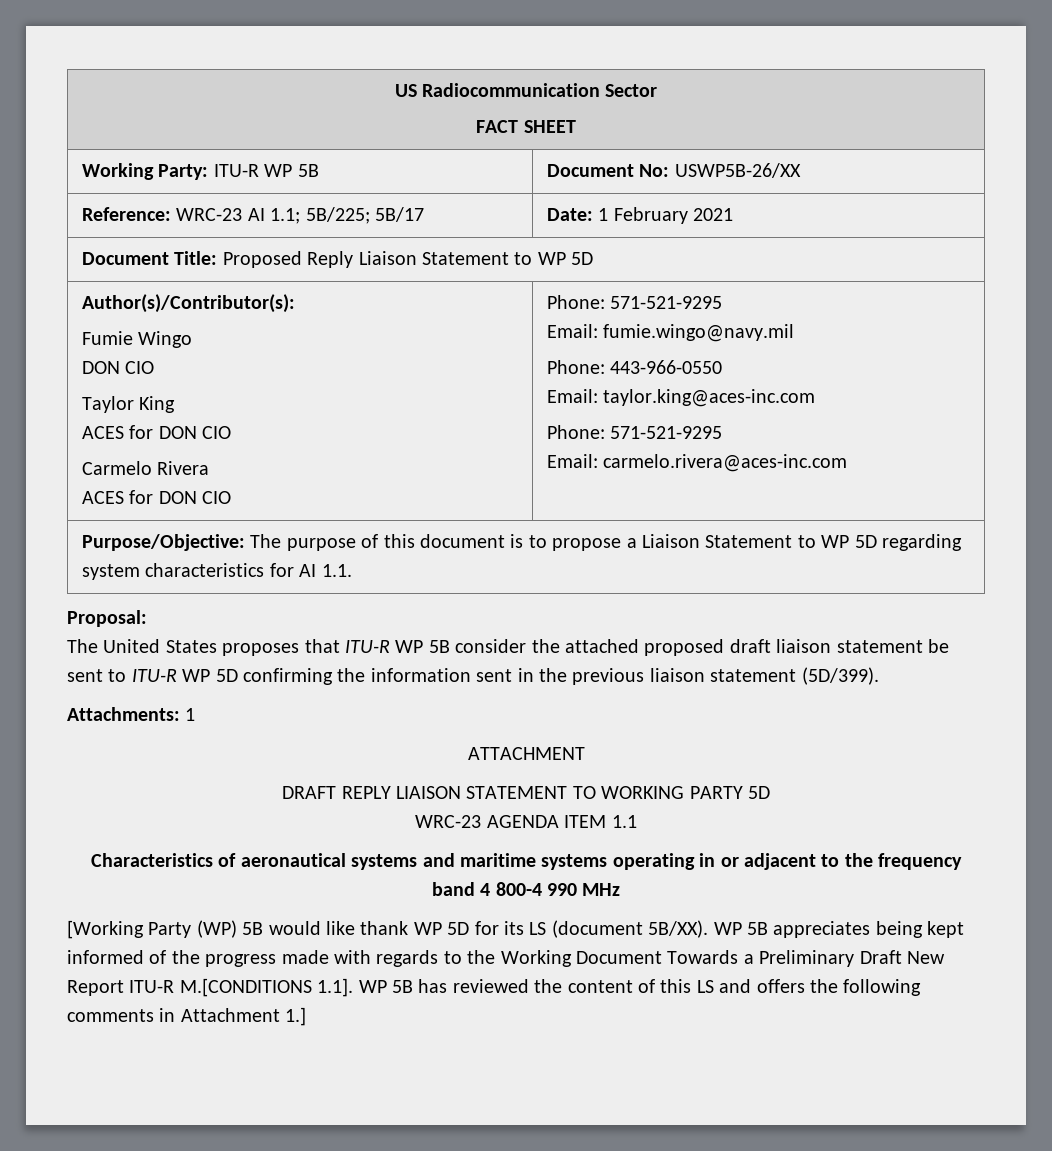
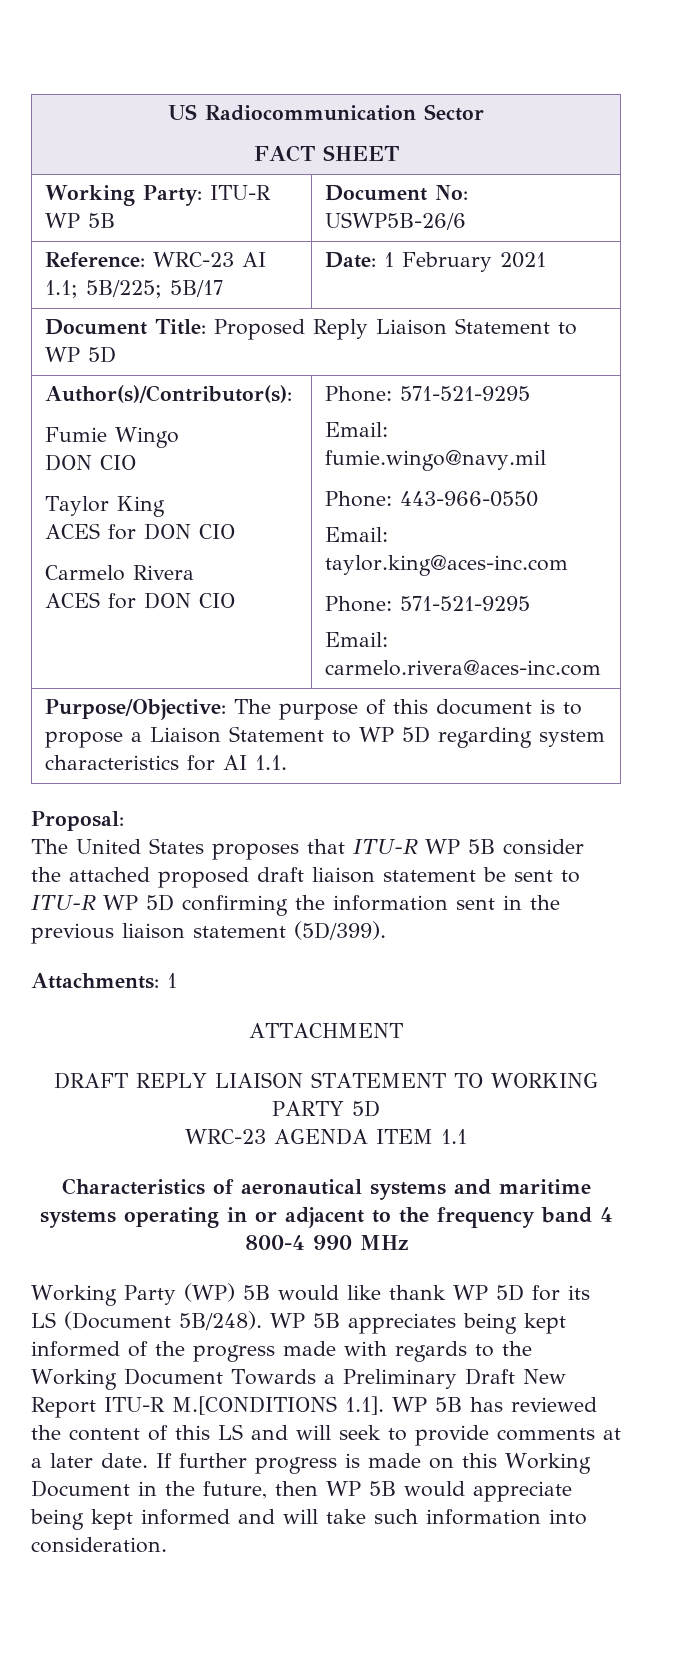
- Working Party: ITU-R WP 5B | Document No: USWP5B-26/XX
+ Working Party: ITU-R WP 5B | Document No: USWP5B-26/6
- [Working Party (WP) 5B would like thank WP 5D for its LS (document 5B/XX).
+ Working Party (WP) 5B would like thank WP 5D for its LS (Document 5B/248).
- WP 5B appreciates being kept informed of the progress made with regards to the Working Document Towards a Preliminary Draft New Report ITU-R M.[CONDITIONS 1.1]. WP 5B has reviewed the content of this LS and offers the following comments in Attachment 1.]
+ WP 5B appreciates being kept informed of the progress made with regards to the Working Document Towards a Preliminary Draft New Report ITU-R M.[CONDITIONS 1.1]. WP 5B has reviewed the content of this LS and will seek to provide comments at a later date. If further progress is made on this Working Document in the future, then WP 5B would appreciate being kept informed and will take such information into consideration.

